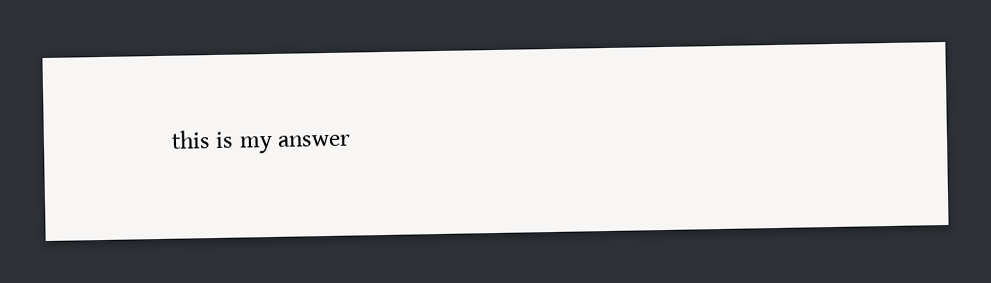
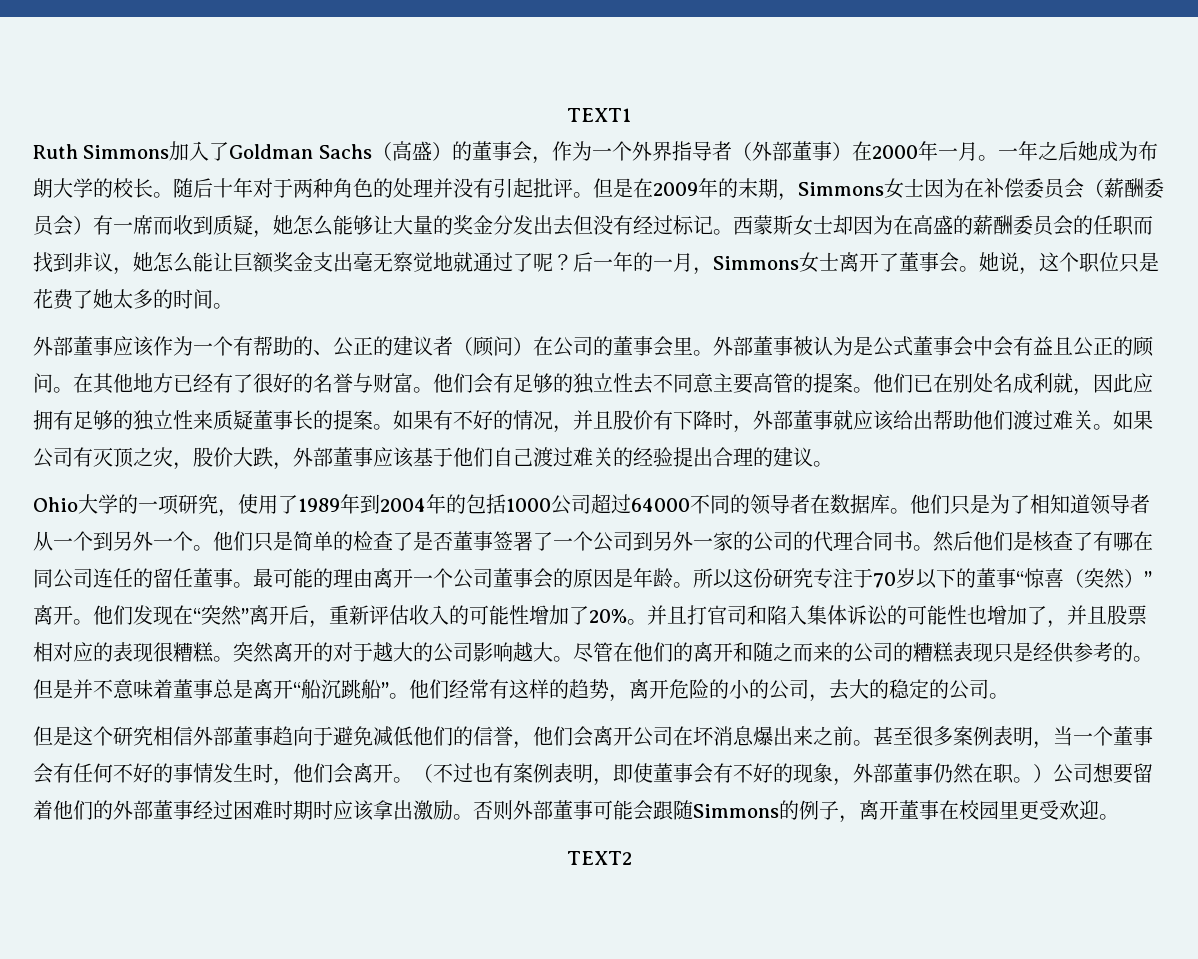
- this is my answer
+ TEXT1
+ Ruth Simmons加入了Goldman Sachs（高盛）的董事会，作为一个外界指导者（外部董事）在2000年一月。一年之后她成为布朗大学的校长。随后十年对于两种角色的处理并没有引起批评。但是在2009年的末期，Simmons女士因为在补偿委员会（薪酬委员会）有一席而收到质疑，她怎么能够让大量的奖金分发出去但没有经过标记。西蒙斯女士却因为在高盛的薪酬委员会的任职而找到非议，她怎么能让巨额奖金支出毫无察觉地就通过了呢？后一年的一月，Simmons女士离开了董事会。她说，这个职位只是花费了她太多的时间。
+ 外部董事应该作为一个有帮助的、公正的建议者（顾问）在公司的董事会里。外部董事被认为是公式董事会中会有益且公正的顾问。在其他地方已经有了很好的名誉与财富。他们会有足够的独立性去不同意主要高管的提案。他们已在别处名成利就，因此应拥有足够的独立性来质疑董事长的提案。如果有不好的情况，并且股价有下降时，外部董事就应该给出帮助他们渡过难关。如果公司有灭顶之灾，股价大跌，外部董事应该基于他们自己渡过难关的经验提出合理的建议。
+ Ohio大学的一项研究，使用了1989年到2004年的包括1000公司超过64000不同的领导者在数据库。他们只是为了相知道领导者从一个到另外一个。他们只是简单的检查了是否董事签署了一个公司到另外一家的公司的代理合同书。然后他们是核查了有哪在同公司连任的留任董事。最可能的理由离开一个公司董事会的原因是年龄。所以这份研究专注于70岁以下的董事“惊喜（突然）”离开。他们发现在“突然”离开后，重新评估收入的可能性增加了20%。并且打官司和陷入集体诉讼的可能性也增加了，并且股票相对应的表现很糟糕。突然离开的对于越大的公司影响越大。尽管在他们的离开和随之而来的公司的糟糕表现只是经供参考的。但是并不意味着董事总是离开“船沉跳船”。他们经常有这样的趋势，离开危险的小的公司，去大的稳定的公司。
+ 但是这个研究相信外部董事趋向于避免减低他们的信誉，他们会离开公司在坏消息爆出来之前。甚至很多案例表明，当一个董事会有任何不好的事情发生时，他们会离开。（不过也有案例表明，即使董事会有不好的现象，外部董事仍然在职。）公司想要留着他们的外部董事经过困难时期时应该拿出激励。否则外部董事可能会跟随Simmons的例子，离开董事在校园里更受欢迎。
+ TEXT2

